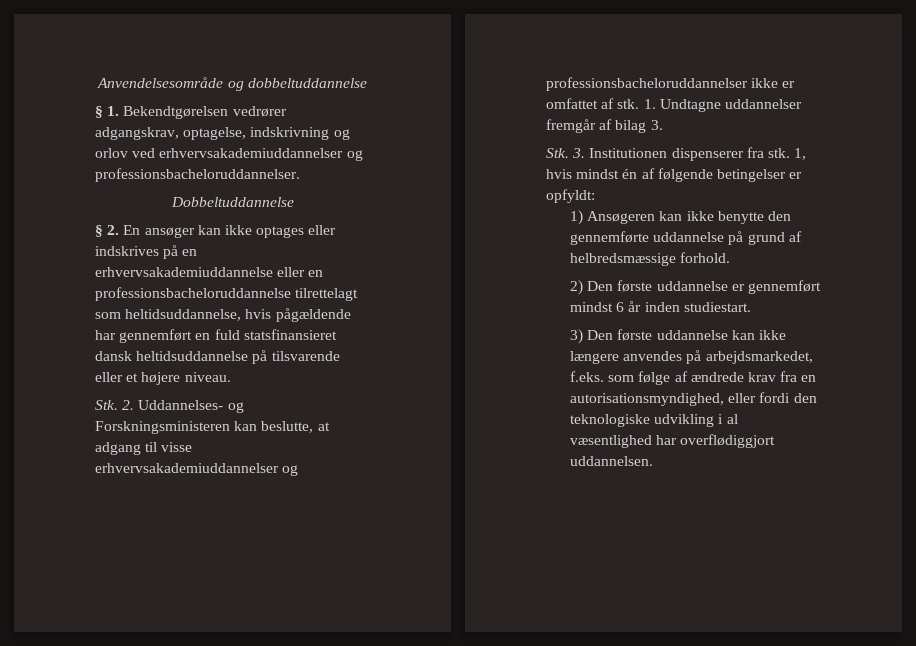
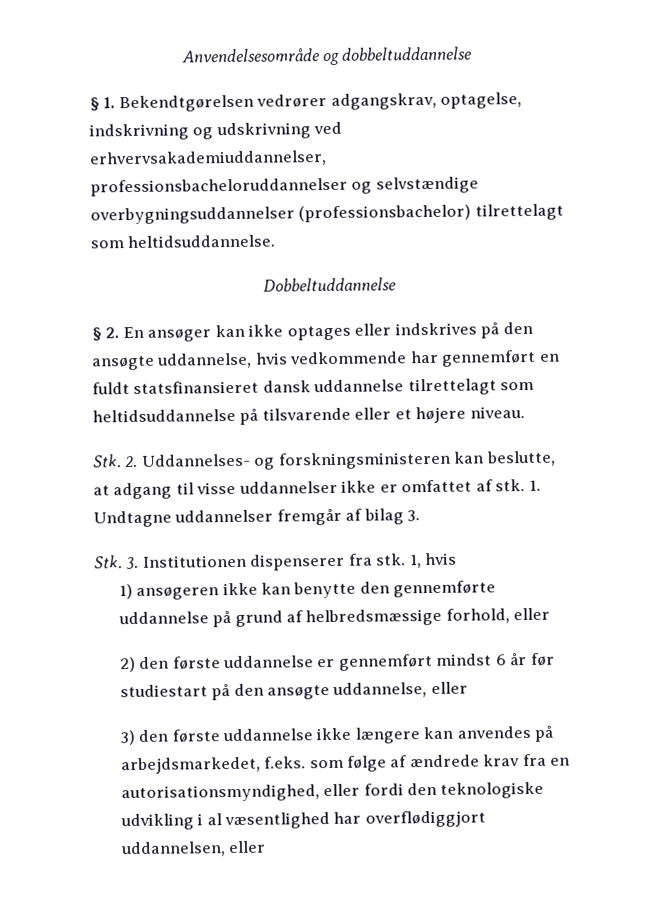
- § 1. Bekendtgørelsen vedrører adgangskrav, optagelse, indskrivning og orlov ved erhvervsakademiuddannelser og professionsbacheloruddannelser.
+ § 1. Bekendtgørelsen vedrører adgangskrav, optagelse, indskrivning og udskrivning ved erhvervsakademiuddannelser, professionsbacheloruddannelser og selvstændige overbygningsuddannelser (professionsbachelor) tilrettelagt som heltidsuddannelse.
- § 2. En ansøger kan ikke optages eller indskrives på en erhvervsakademiuddannelse eller en professionsbacheloruddannelse tilrettelagt som heltidsuddannelse, hvis pågældende har gennemført en fuld statsfinansieret dansk heltidsuddannelse på tilsvarende eller et højere niveau.
+ § 2. En ansøger kan ikke optages eller indskrives på den ansøgte uddannelse, hvis vedkommende har gennemført en fuldt statsfinansieret dansk uddannelse tilrettelagt som heltidsuddannelse på tilsvarende eller et højere niveau.
- Stk. 2. Uddannelses- og Forskningsministeren kan beslutte, at adgang til visse erhvervsakademiuddannelser og professionsbacheloruddannelser ikke er omfattet af stk.
+ Stk. 2. Uddannelses- og forskningsministeren kan beslutte, at adgang til visse uddannelser ikke er omfattet af stk.
- 1, hvis mindst én af følgende betingelser er opfyldt:
- 1) Ansøgeren kan ikke benytte den gennemførte uddannelse på grund af helbredsmæssige forhold.
+ 1, hvis
+ 1) ansøgeren ikke kan benytte den gennemførte uddannelse på grund af helbredsmæssige forhold, eller
- 2) Den første uddannelse er gennemført mindst 6 år inden studiestart.
+ 2) den første uddannelse er gennemført mindst 6 år før studiestart på den ansøgte uddannelse, eller
- 3) Den første uddannelse kan ikke længere anvendes på arbejdsmarkedet, f.eks. som følge af ændrede krav fra en autorisationsmyndighed, eller fordi den teknologiske udvikling i al væsentlighed har overflødiggjort uddannelsen.
+ 3) den første uddannelse ikke længere kan anvendes på arbejdsmarkedet, f.eks. som følge af ændrede krav fra en autorisationsmyndighed, eller fordi den teknologiske udvikling i al væsentlighed har overflødiggjort uddannelsen, eller

